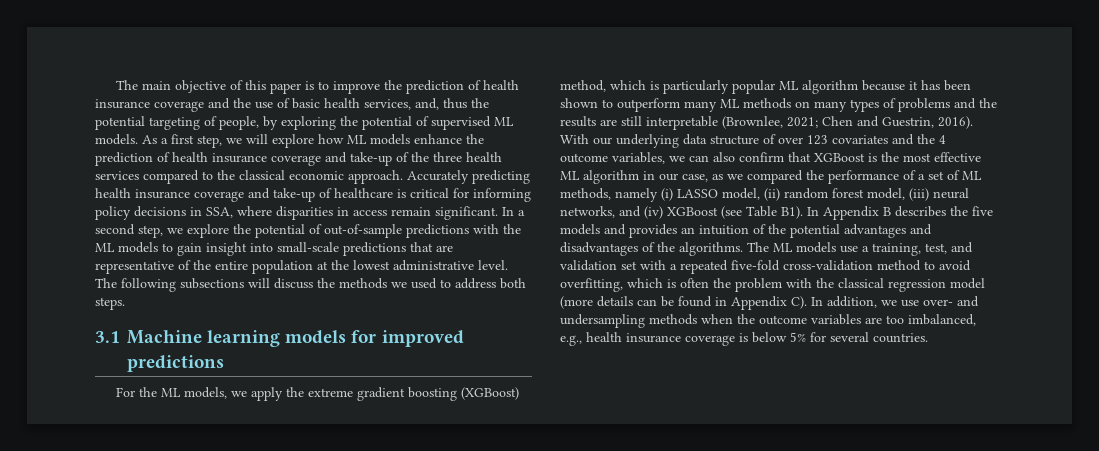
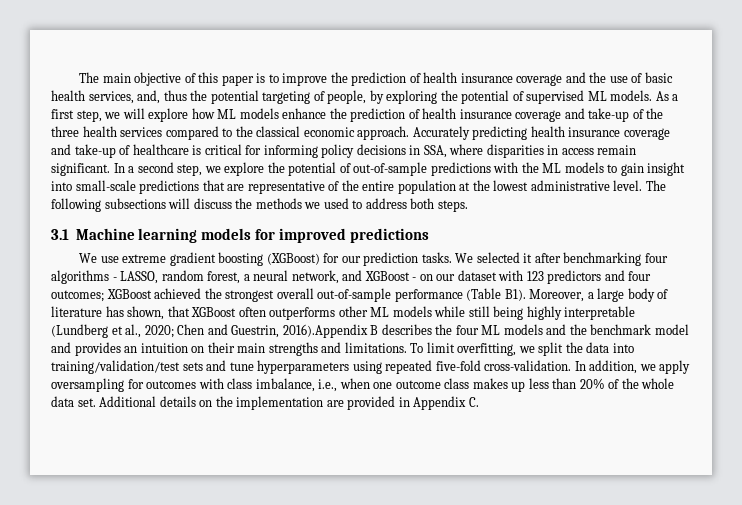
- For the ML models, we apply the extreme gradient boosting (XGBoost) method, which is particularly popular ML algorithm because it has been shown to outperform many ML methods on many types of problems and the results are still interpretable (Brownlee, 2021; Chen and Guestrin, 2016). With our underlying data structure of over 123 covariates and the 4 outcome variables, we can also confirm that XGBoost is the most effective ML algorithm in our case, as we compared the performance of a set of ML methods, namely (i) LASSO model, (ii) random forest model, (iii) neural networks, and (iv) XGBoost (see Table B1). In Appendix B describes the five models and provides an intuition of the potential advantages and disadvantages of the algorithms. The ML models use a training, test, and validation set with a repeated five-fold cross-validation method to avoid overfitting, which is often the problem with the classical regression model (more details can be found in Appendix C). In addition, we use over- and undersampling methods when the outcome variables are too imbalanced, e.g., health insurance coverage is below 5% for several countries.
+ We use extreme gradient boosting (XGBoost) for our prediction tasks. We selected it after benchmarking four algorithms - LASSO, random forest, a neural network, and XGBoost - on our dataset with 123 predictors and four outcomes; XGBoost achieved the strongest overall out-of-sample performance (Table B1). Moreover, a large body of literature has shown, that XGBoost often outperforms other ML models while still being highly interpretable (Lundberg et al., 2020; Chen and Guestrin, 2016).Appendix B describes the four ML models and the benchmark model and provides an intuition on their main strengths and limitations. To limit overfitting, we split the data into training/validation/test sets and tune hyperparameters using repeated five-fold cross-validation. In addition, we apply oversampling for outcomes with class imbalance, i.e., when one outcome class makes up less than 20% of the whole data set. Additional details on the implementation are provided in Appendix C.

